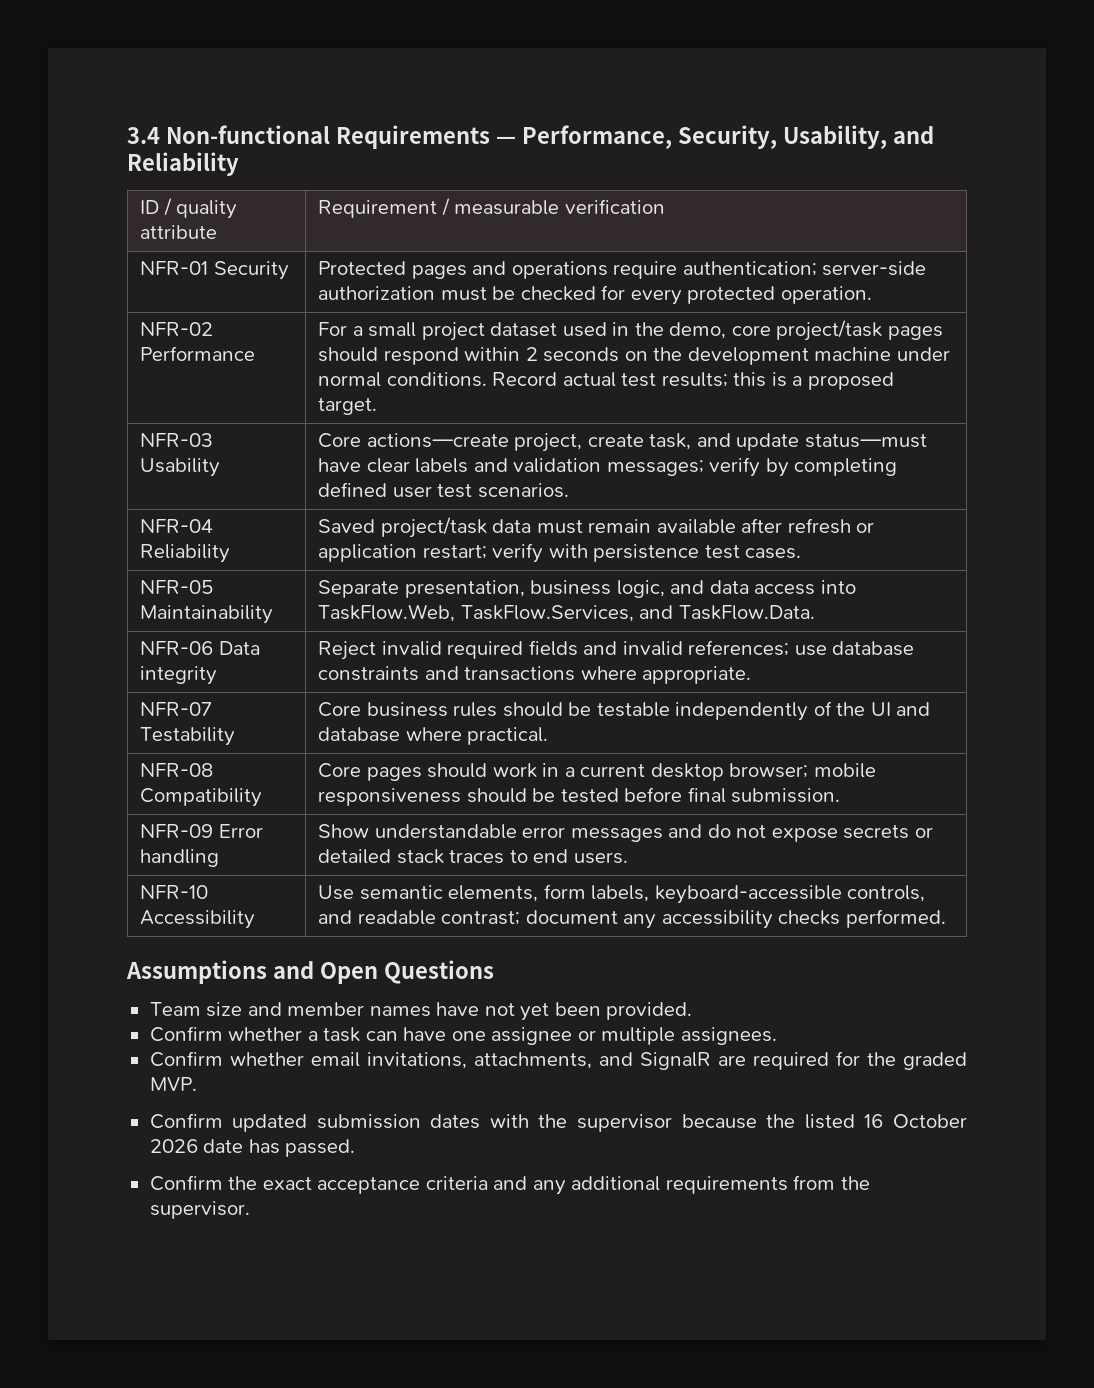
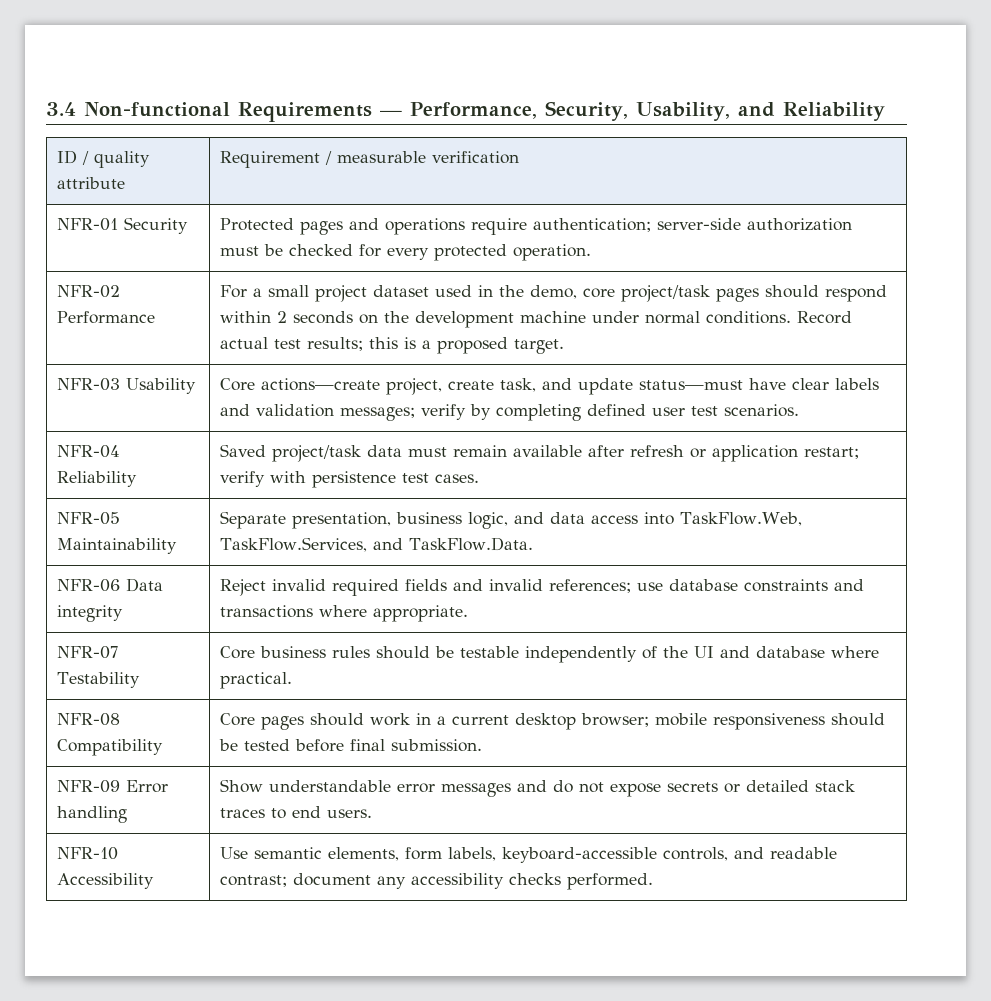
- Assumptions and Open Questions
- Team size and member names have not yet been provided.
- Confirm whether a task can have one assignee or multiple assignees.
- Confirm whether email invitations, attachments, and SignalR are required for the graded MVP.
- Confirm updated submission dates with the supervisor because the listed 16 October 2026 date has passed.
- Confirm the exact acceptance criteria and any additional requirements from the supervisor.

